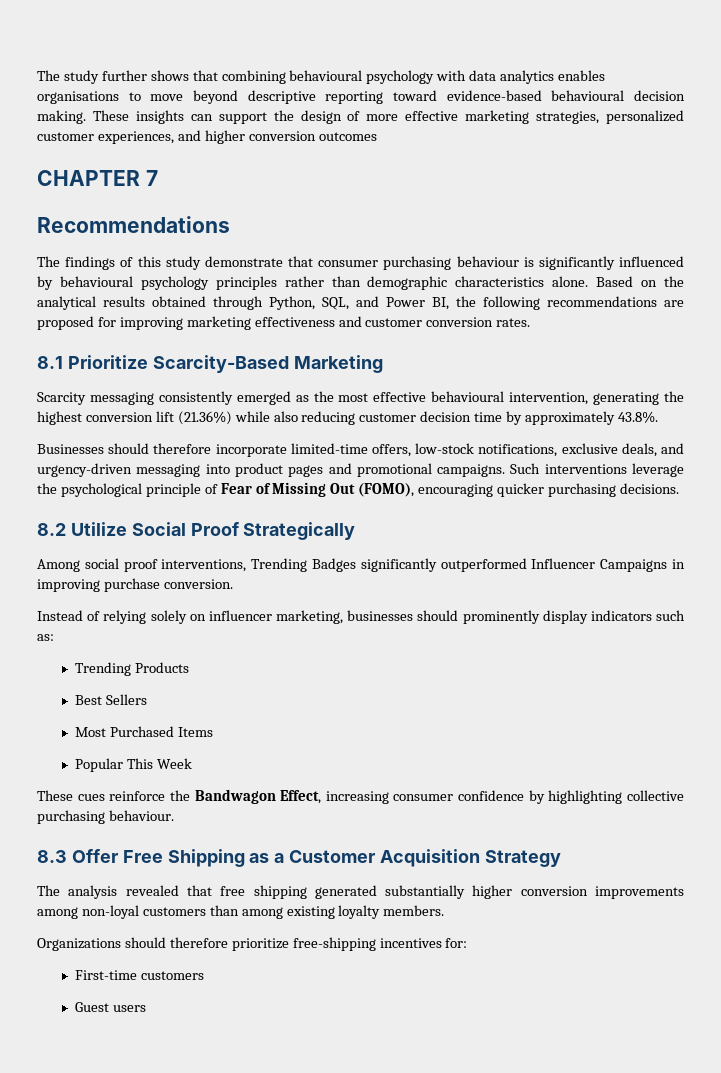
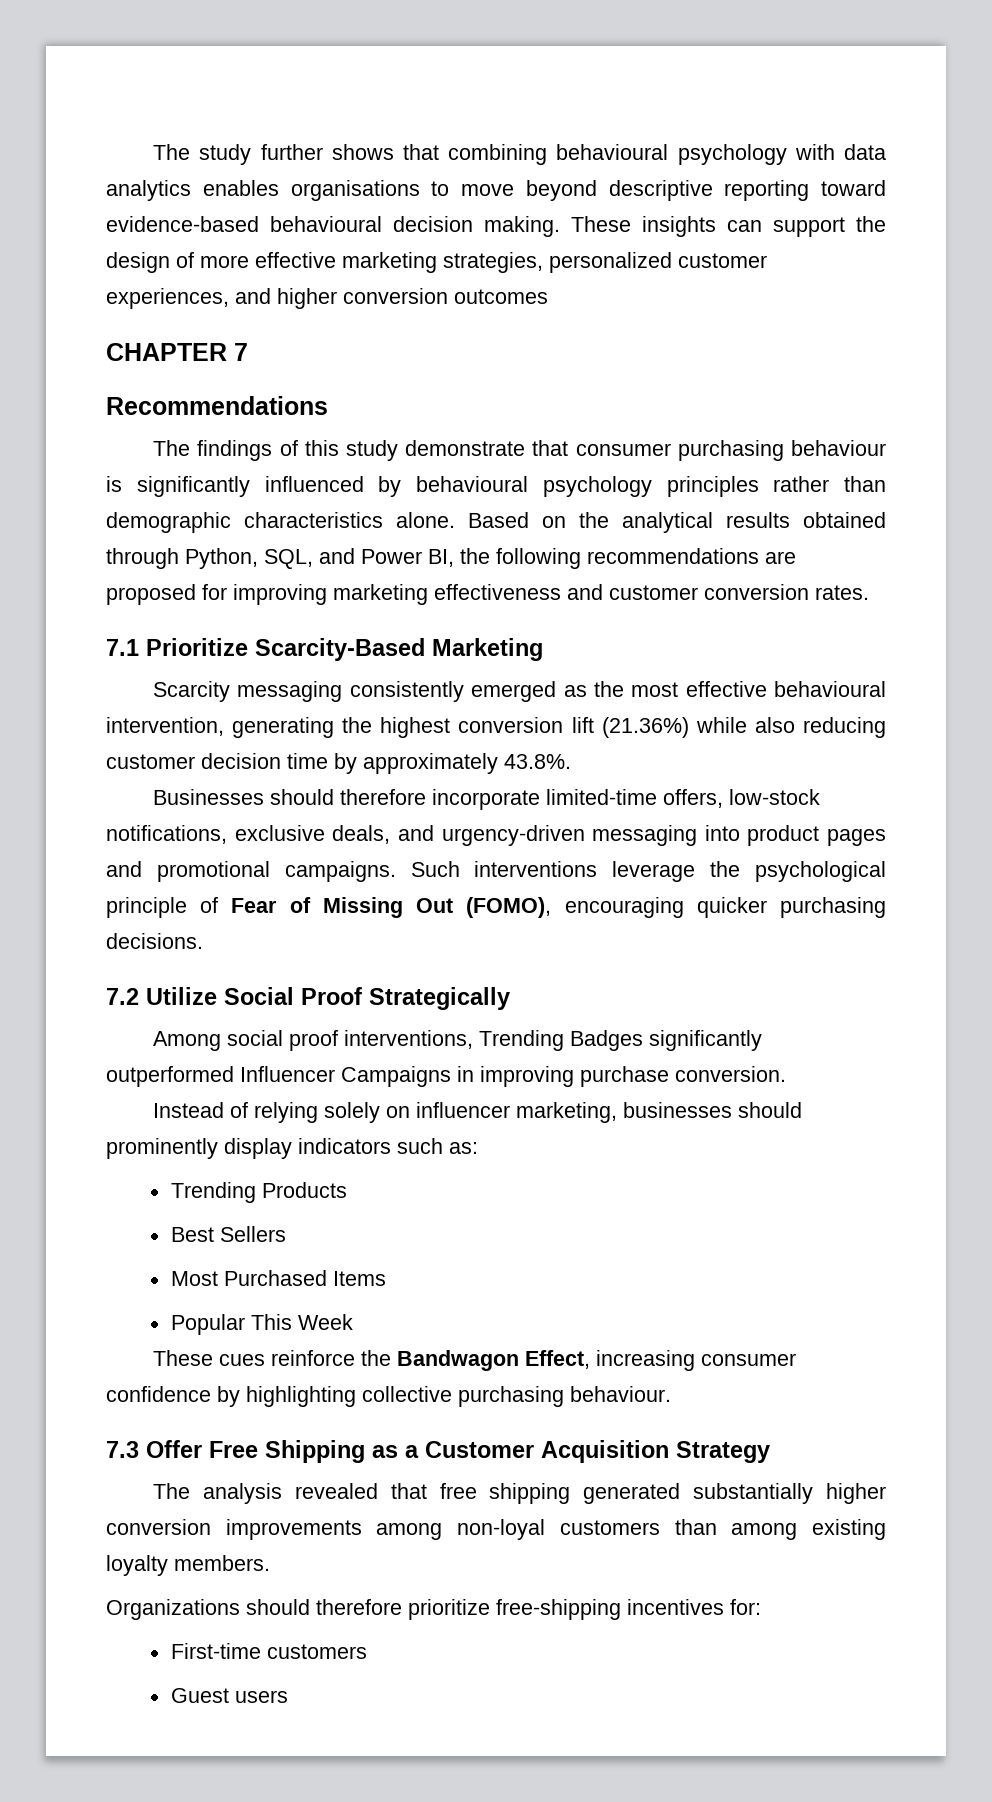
- 8.1 Prioritize Scarcity-Based Marketing
+ 7.1 Prioritize Scarcity-Based Marketing
- 8.2 Utilize Social Proof Strategically
+ 7.2 Utilize Social Proof Strategically
- 8.3 Offer Free Shipping as a Customer Acquisition Strategy
+ 7.3 Offer Free Shipping as a Customer Acquisition Strategy

